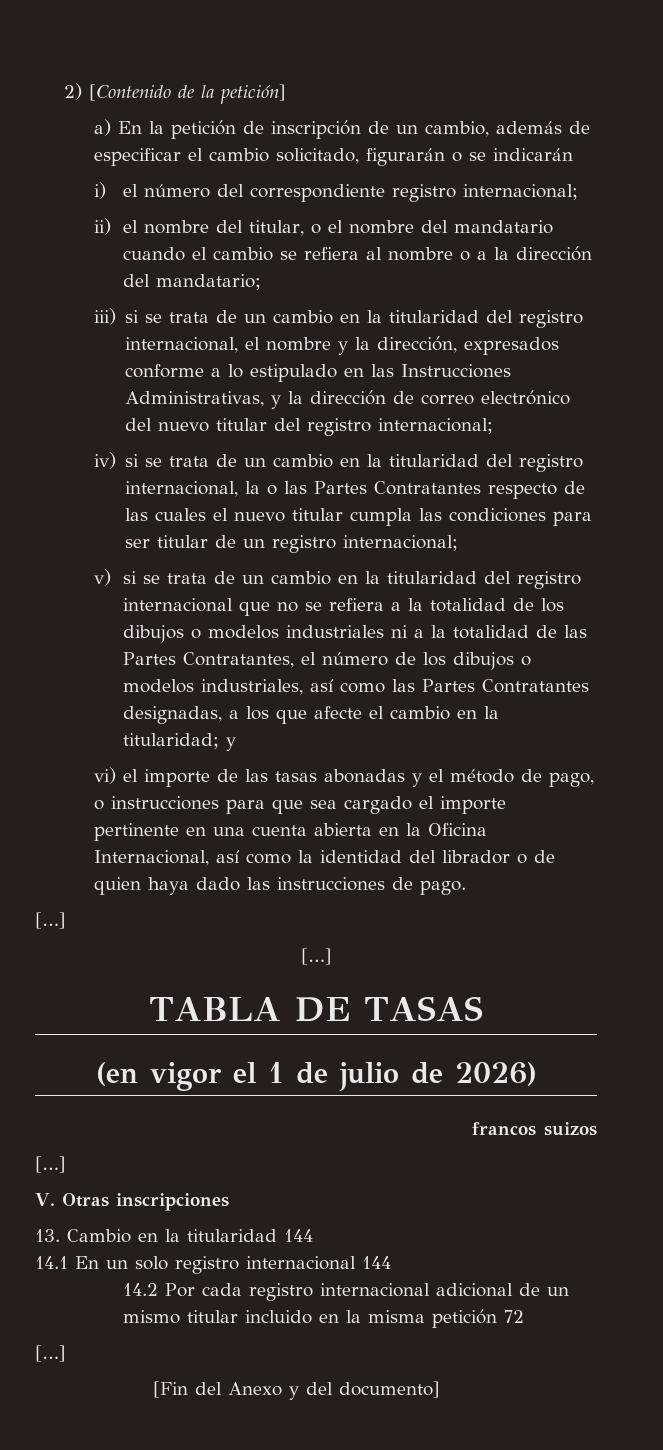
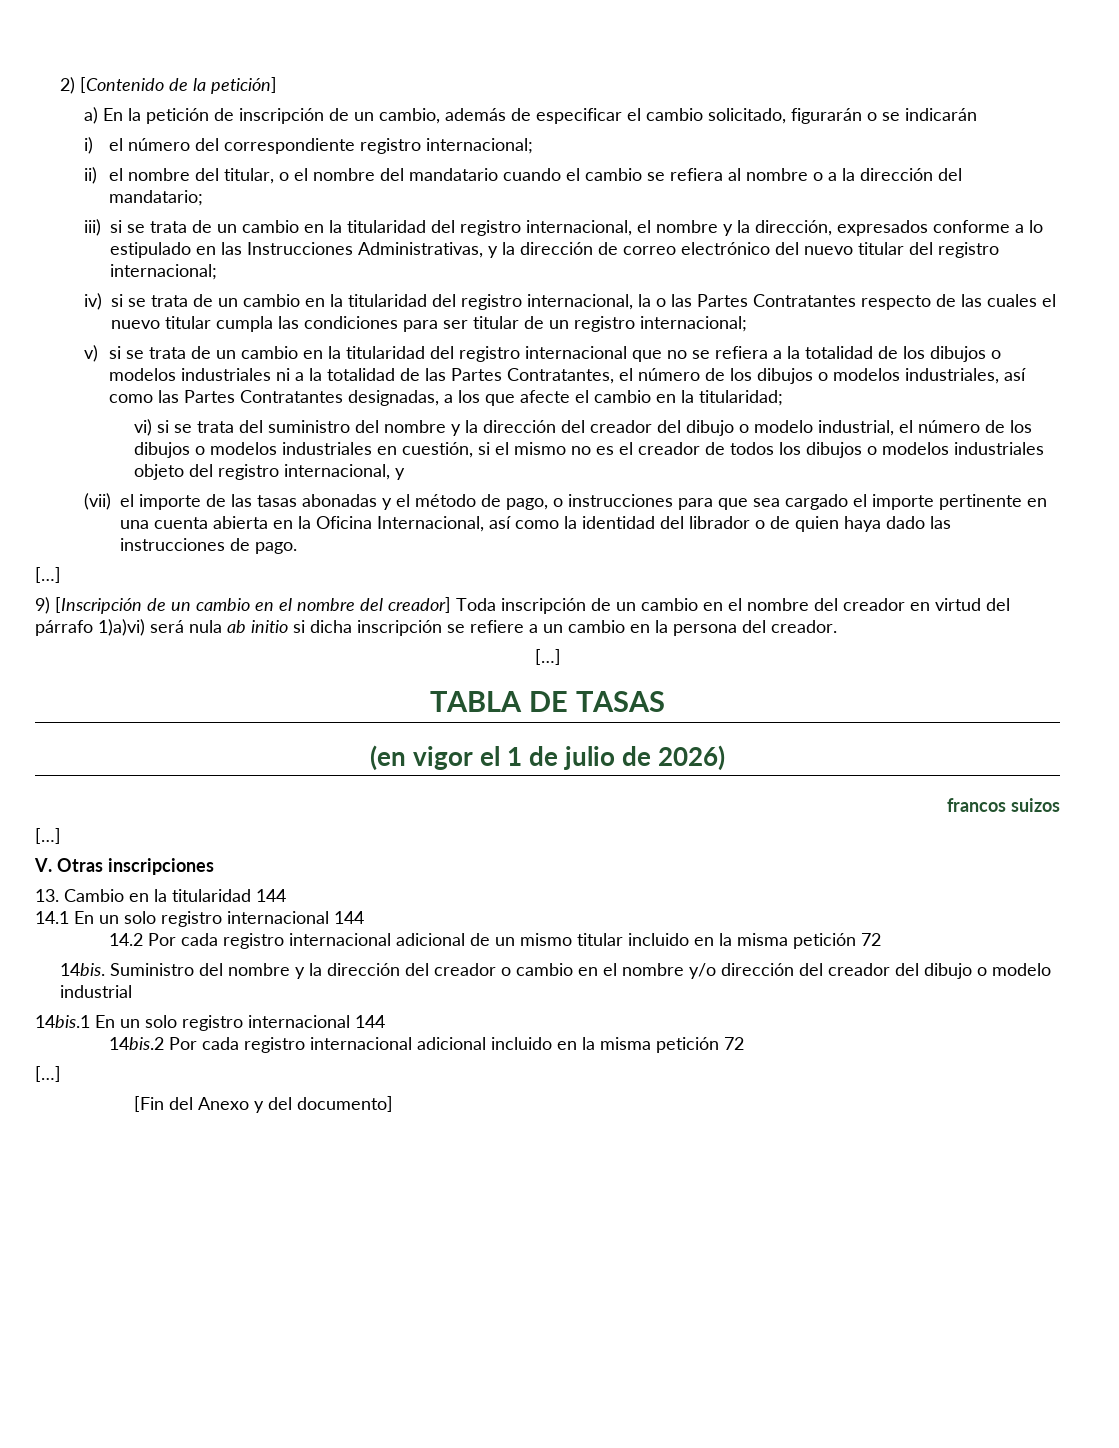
- v) si se trata de un cambio en la titularidad del registro internacional que no se refiera a la totalidad de los dibujos o modelos industriales ni a la totalidad de las Partes Contratantes, el número de los dibujos o modelos industriales, así como las Partes Contratantes designadas, a los que afecte el cambio en la titularidad; y
+ v) si se trata de un cambio en la titularidad del registro internacional que no se refiera a la totalidad de los dibujos o modelos industriales ni a la totalidad de las Partes Contratantes, el número de los dibujos o modelos industriales, así como las Partes Contratantes designadas, a los que afecte el cambio en la titularidad;
+ vi) si se trata del suministro del nombre y la dirección del creador del dibujo o modelo industrial, el número de los dibujos o modelos industriales en cuestión, si el mismo no es el creador de todos los dibujos o modelos industriales objeto del registro internacional, y
- vi) el importe de las tasas abonadas y el método de pago, o instrucciones para que sea cargado el importe pertinente en una cuenta abierta en la Oficina Internacional, así como la identidad del librador o de quien haya dado las instrucciones de pago.
+ (vii) el importe de las tasas abonadas y el método de pago, o instrucciones para que sea cargado el importe pertinente en una cuenta abierta en la Oficina Internacional, así como la identidad del librador o de quien haya dado las instrucciones de pago.
+ 9) [Inscripción de un cambio en el nombre del creador] Toda inscripción de un cambio en el nombre del creador en virtud del párrafo 1)a)vi) será nula ab initio si dicha inscripción se refiere a un cambio en la persona del creador.
+ 14bis. Suministro del nombre y la dirección del creador o cambio en el nombre y/o dirección del creador del dibujo o modelo industrial
+ 14bis.1 En un solo registro internacional 144
+ 14bis.2 Por cada registro internacional adicional incluido en la misma petición 72

